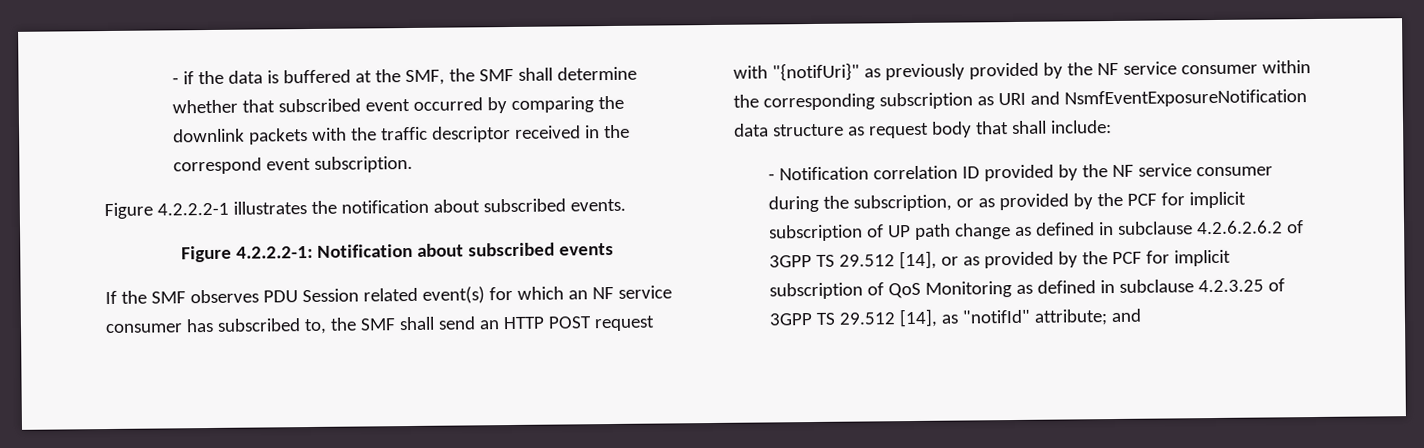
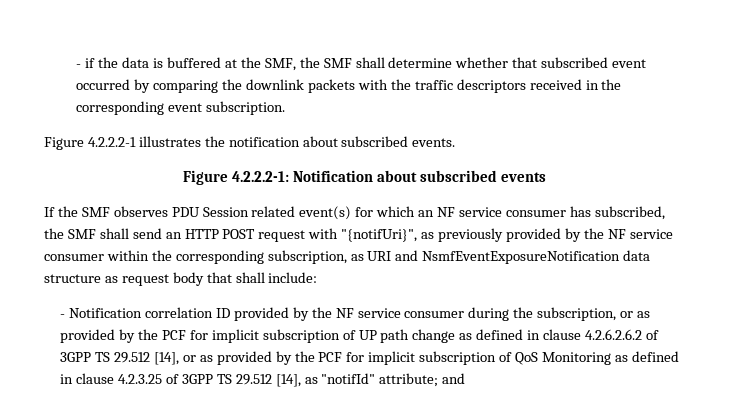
- - if the data is buffered at the SMF, the SMF shall determine whether that subscribed event occurred by comparing the downlink packets with the traffic descriptor received in the correspond event subscription.
+ - if the data is buffered at the SMF, the SMF shall determine whether that subscribed event occurred by comparing the downlink packets with the traffic descriptors received in the corresponding event subscription.
- If the SMF observes PDU Session related event(s) for which an NF service consumer has subscribed to, the SMF shall send an HTTP POST request with "{notifUri}" as previously provided by the NF service consumer within the corresponding subscription as URI and NsmfEventExposureNotification data structure as request body that shall include:
+ If the SMF observes PDU Session related event(s) for which an NF service consumer has subscribed, the SMF shall send an HTTP POST request with "{notifUri}", as previously provided by the NF service consumer within the corresponding subscription, as URI and NsmfEventExposureNotification data structure as request body that shall include:
- - Notification correlation ID provided by the NF service consumer during the subscription, or as provided by the PCF for implicit subscription of UP path change as defined in subclause 4.2.6.2.6.2 of 3GPP TS 29.512 [14], or as provided by the PCF for implicit subscription of QoS Monitoring as defined in subclause 4.2.3.25 of 3GPP TS 29.512 [14], as "notifId" attribute; and
+ - Notification correlation ID provided by the NF service consumer during the subscription, or as provided by the PCF for implicit subscription of UP path change as defined in clause 4.2.6.2.6.2 of 3GPP TS 29.512 [14], or as provided by the PCF for implicit subscription of QoS Monitoring as defined in clause 4.2.3.25 of 3GPP TS 29.512 [14], as "notifId" attribute; and

